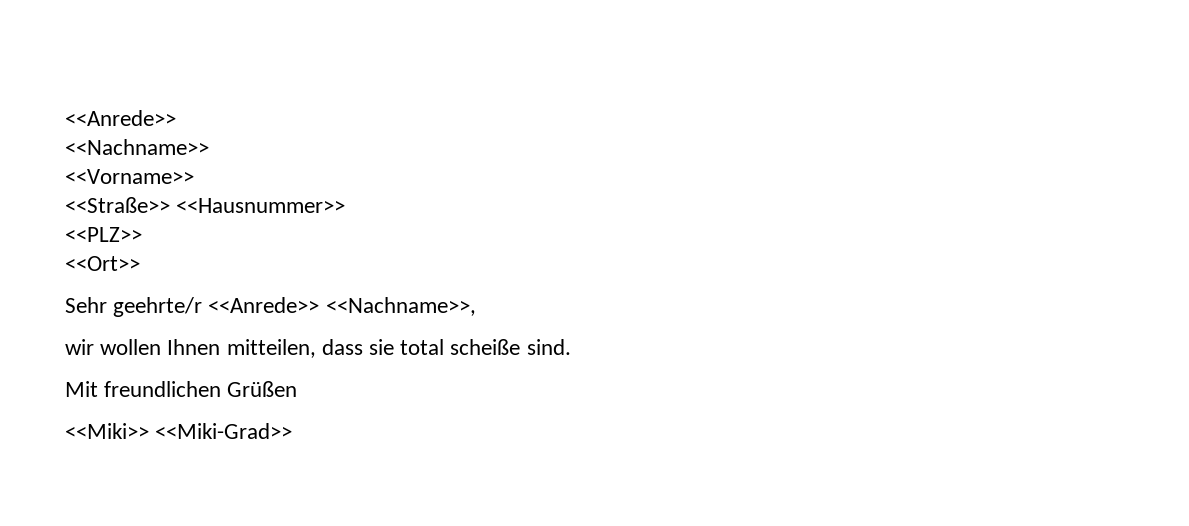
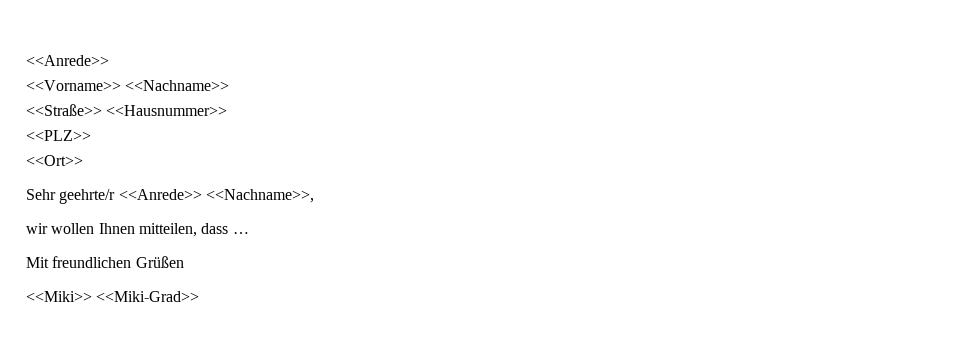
- <<Nachname>>
+ <<Vorname>> <<Nachname>>
- <<Vorname>>
- wir wollen Ihnen mitteilen, dass sie total scheiße sind.
+ wir wollen Ihnen mitteilen, dass …

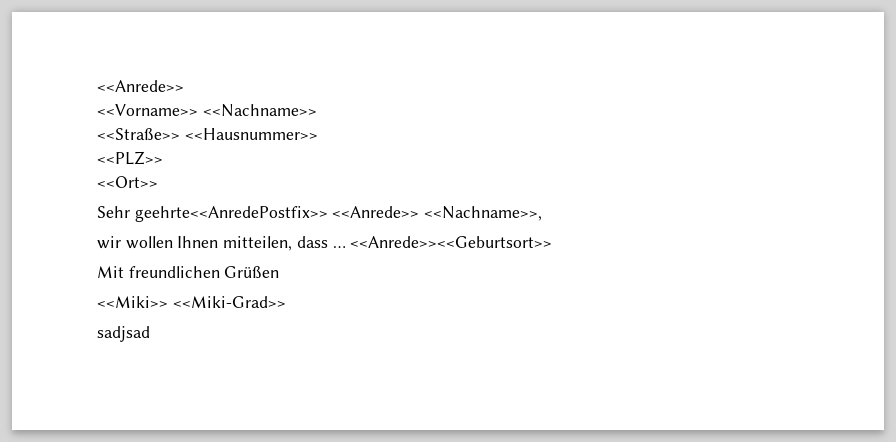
- Sehr geehrte/r <<Anrede>> <<Nachname>>,
+ Sehr geehrte<<AnredePostfix>> <<Anrede>> <<Nachname>>,
+ <<Anrede>><<Geburtsort>>
+ sadjsad

